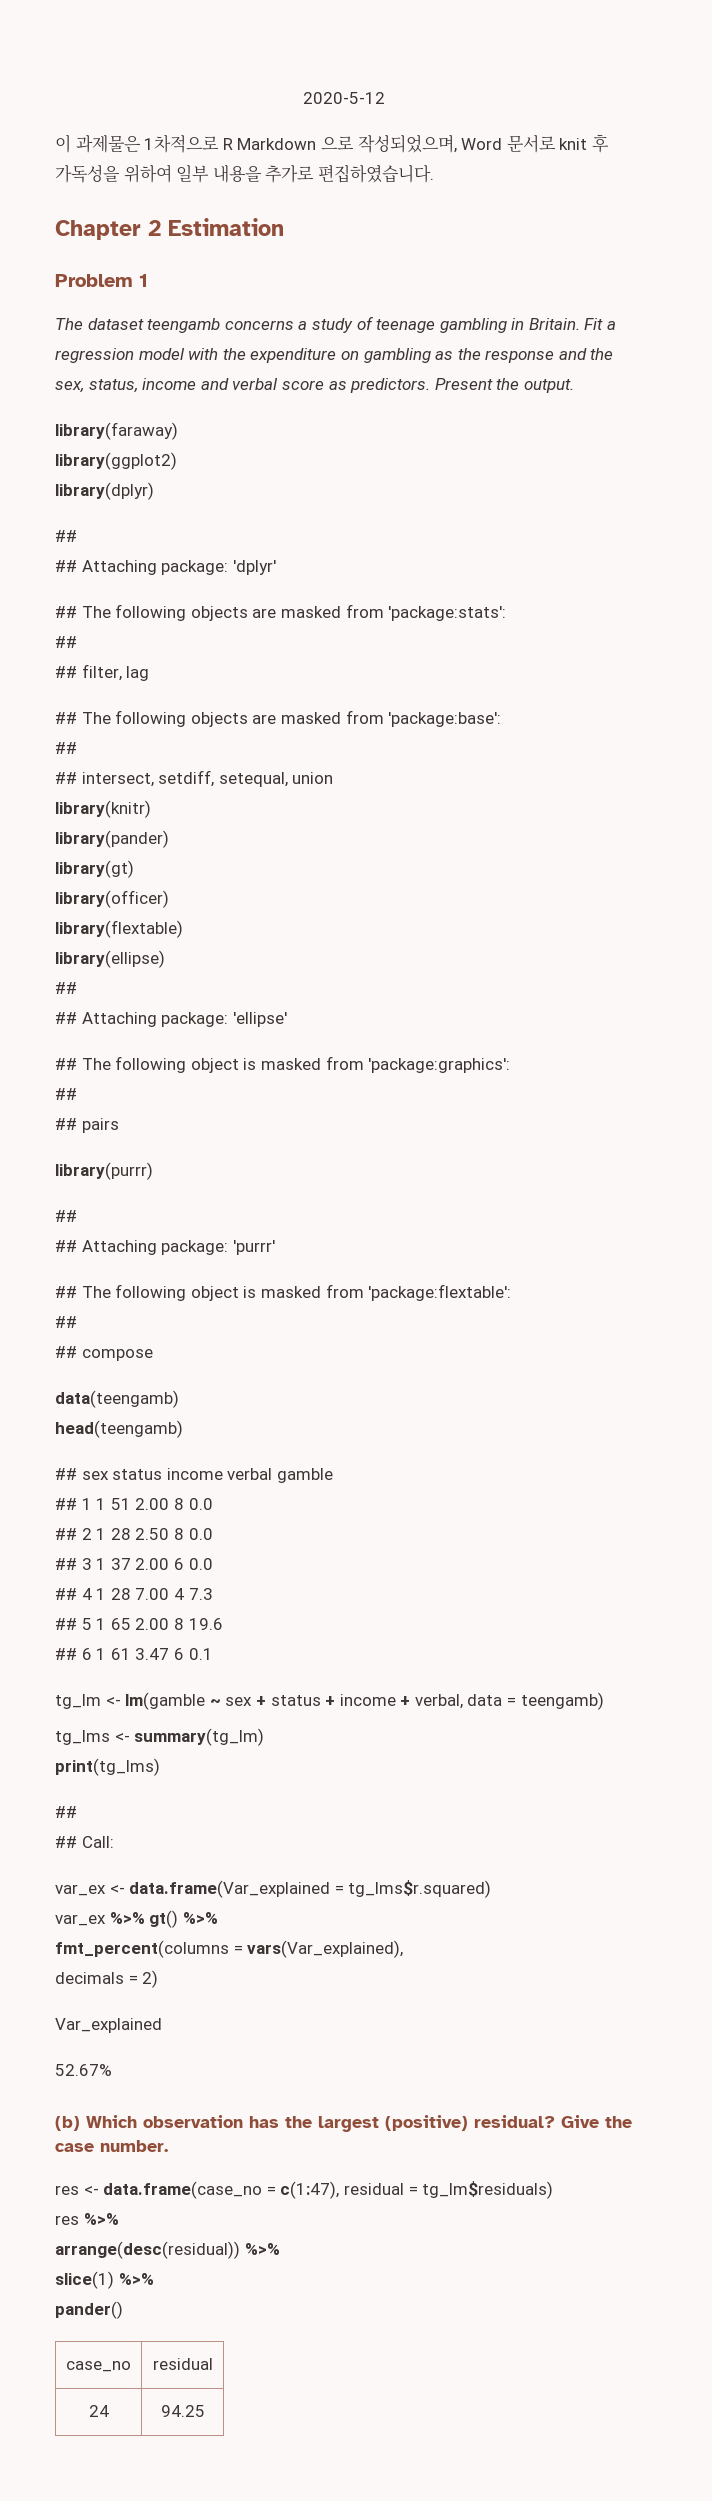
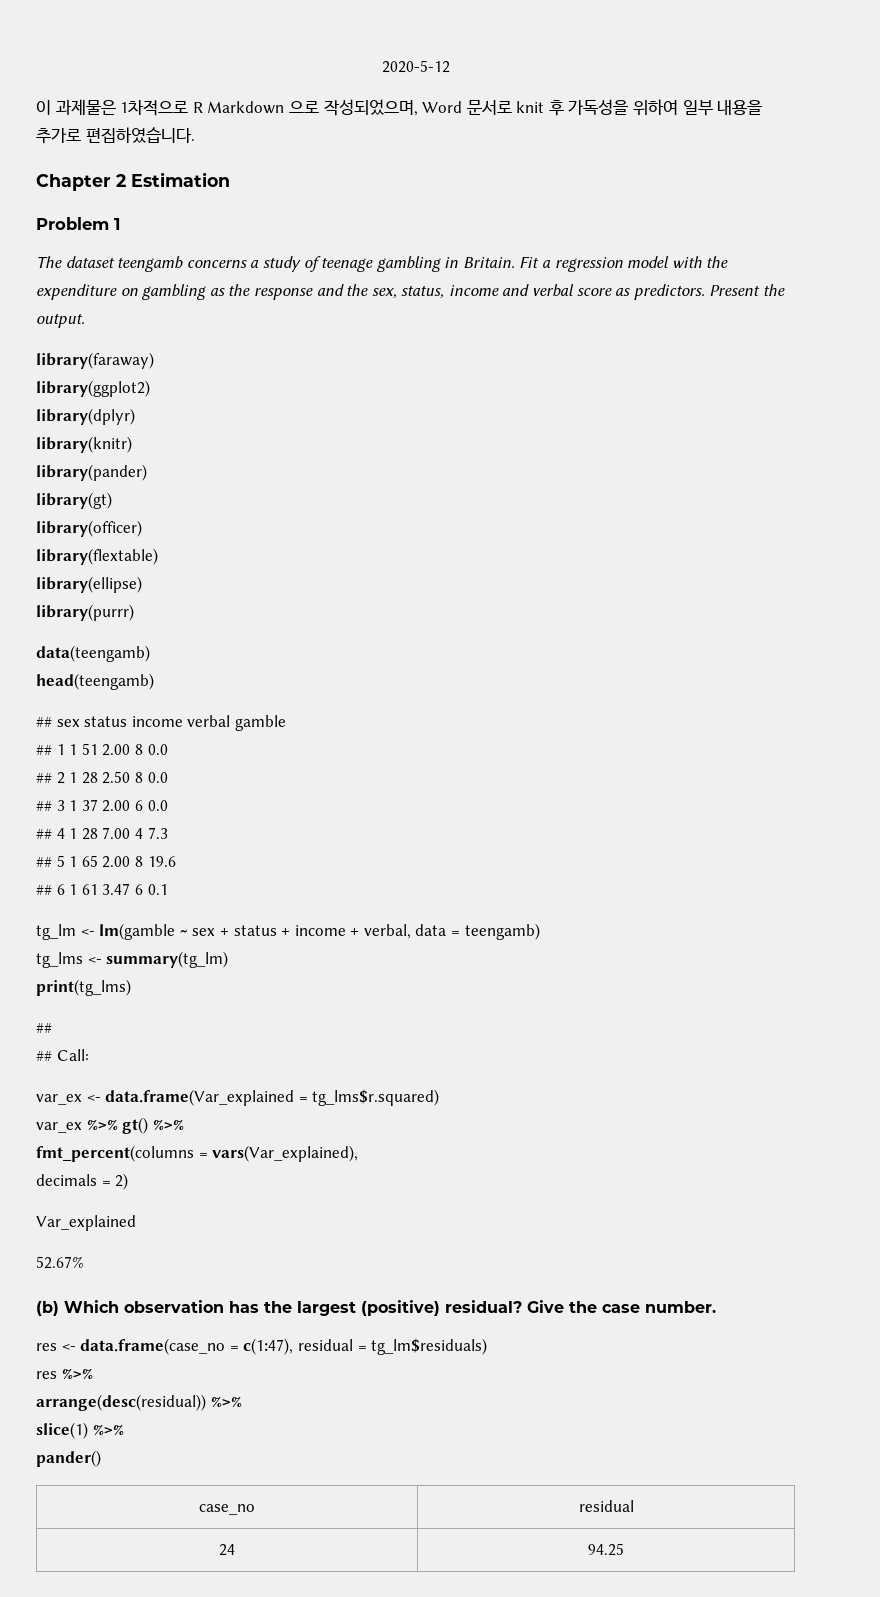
  library(dplyr)
- ##
- ## Attaching package: 'dplyr'
- ## The following objects are masked from 'package:stats':
- ##
- ## filter, lag
- ## The following objects are masked from 'package:base':
- ##
- ## intersect, setdiff, setequal, union
  library(ellipse)
- ##
- ## Attaching package: 'ellipse'
- ## The following object is masked from 'package:graphics':
- ##
- ## pairs
  library(purrr)
- ##
- ## Attaching package: 'purrr'
- ## The following object is masked from 'package:flextable':
- ##
- ## compose

